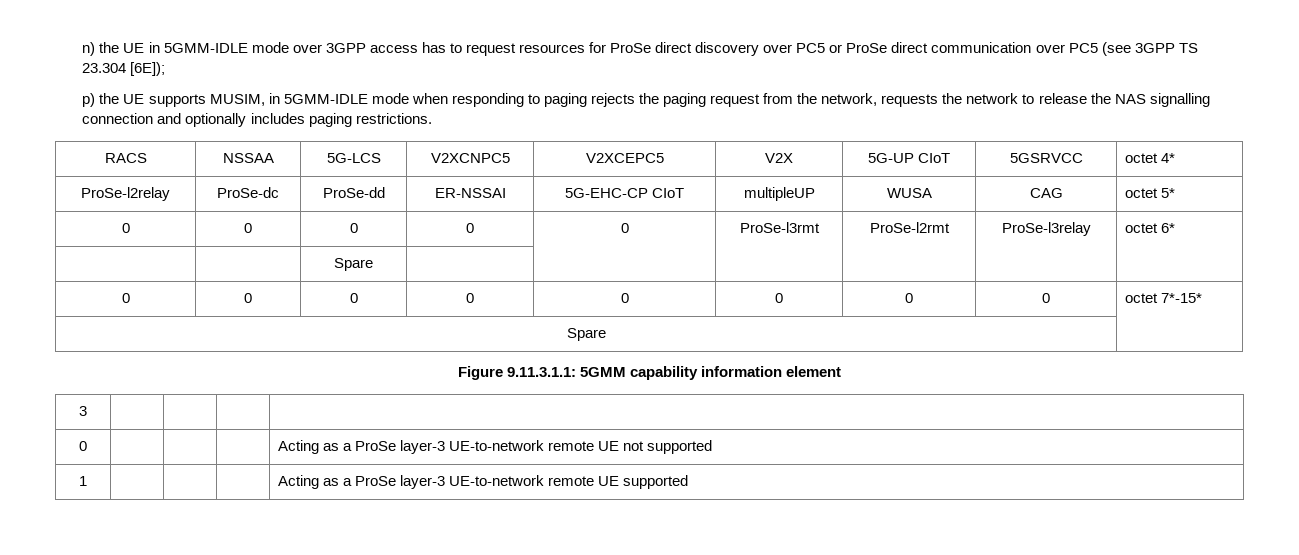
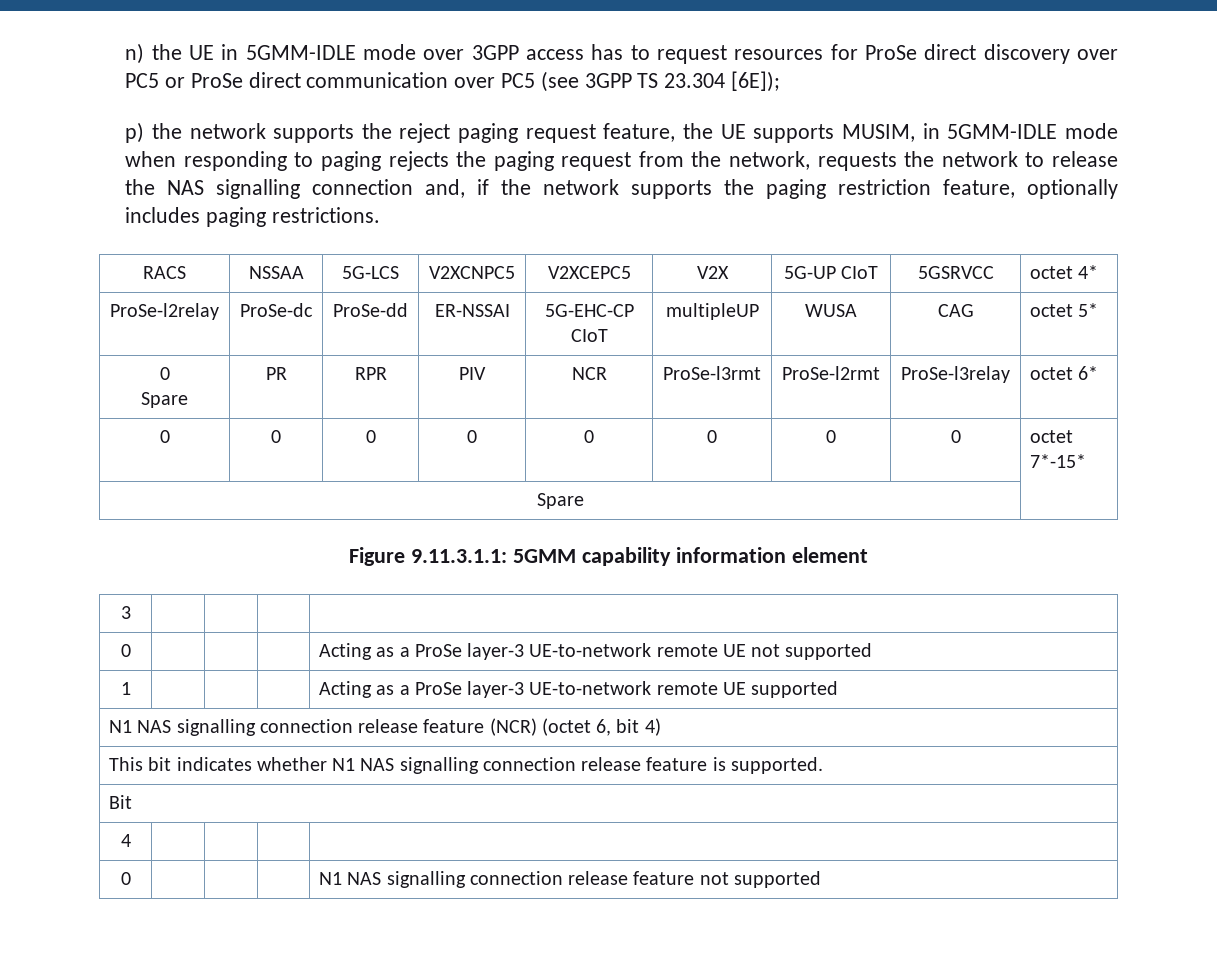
- p) the UE supports MUSIM, in 5GMM-IDLE mode when responding to paging rejects the paging request from the network, requests the network to release the NAS signalling connection and optionally includes paging restrictions.
+ p) the network supports the reject paging request feature, the UE supports MUSIM, in 5GMM-IDLE mode when responding to paging rejects the paging request from the network, requests the network to release the NAS signalling connection and, if the network supports the paging restriction feature, optionally includes paging restrictions.
  ProSe-l2relay | ProSe-dc | ProSe-dd | ER-NSSAI | 5G-EHC-CP CIoT | multipleUP | WUSA | CAG | octet 5*
- 0 | 0 | 0 | 0 | 0 | ProSe-l3rmt | ProSe-l2rmt | ProSe-l3relay | octet 6*
+ 0
+ Spare | PR | RPR | PIV | NCR | ProSe-l3rmt | ProSe-l2rmt | ProSe-l3relay | octet 6*
- | | Spare | | | | | |
+ N1 NAS signalling connection release feature (NCR) (octet 6, bit 4)
+ This bit indicates whether N1 NAS signalling connection release feature is supported.
+ Bit
+ 4 | | | |
+ 0 | | | | N1 NAS signalling connection release feature not supported

